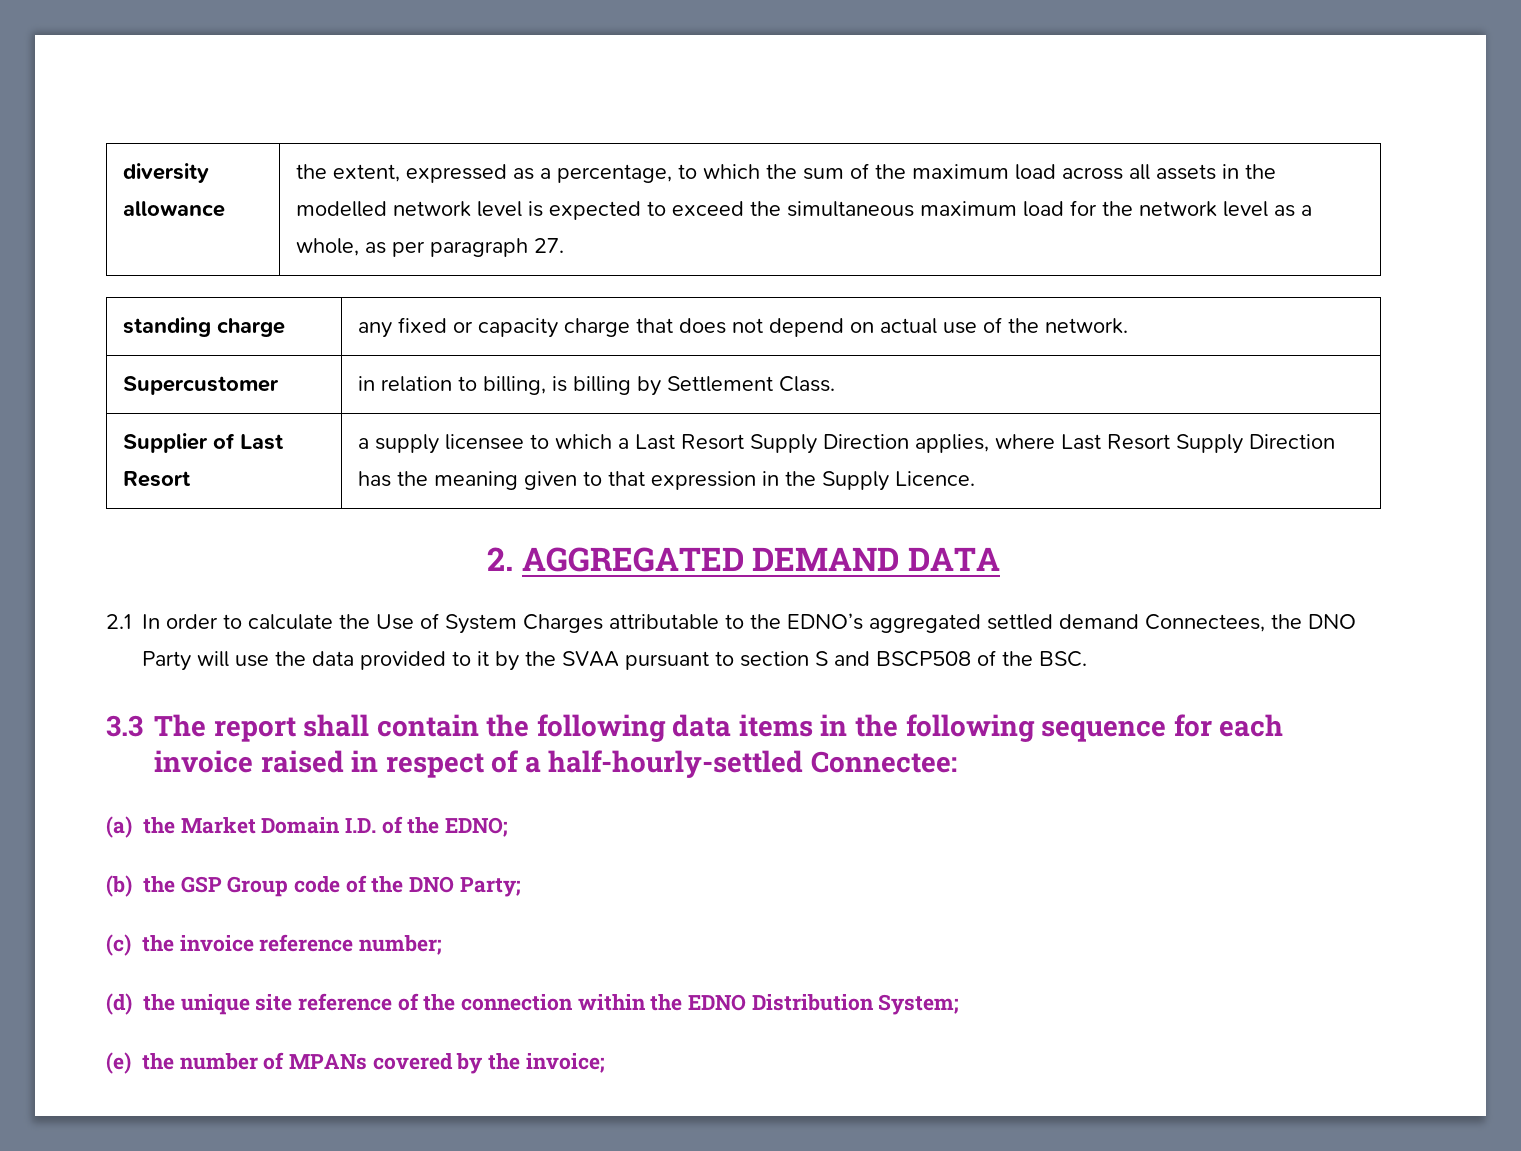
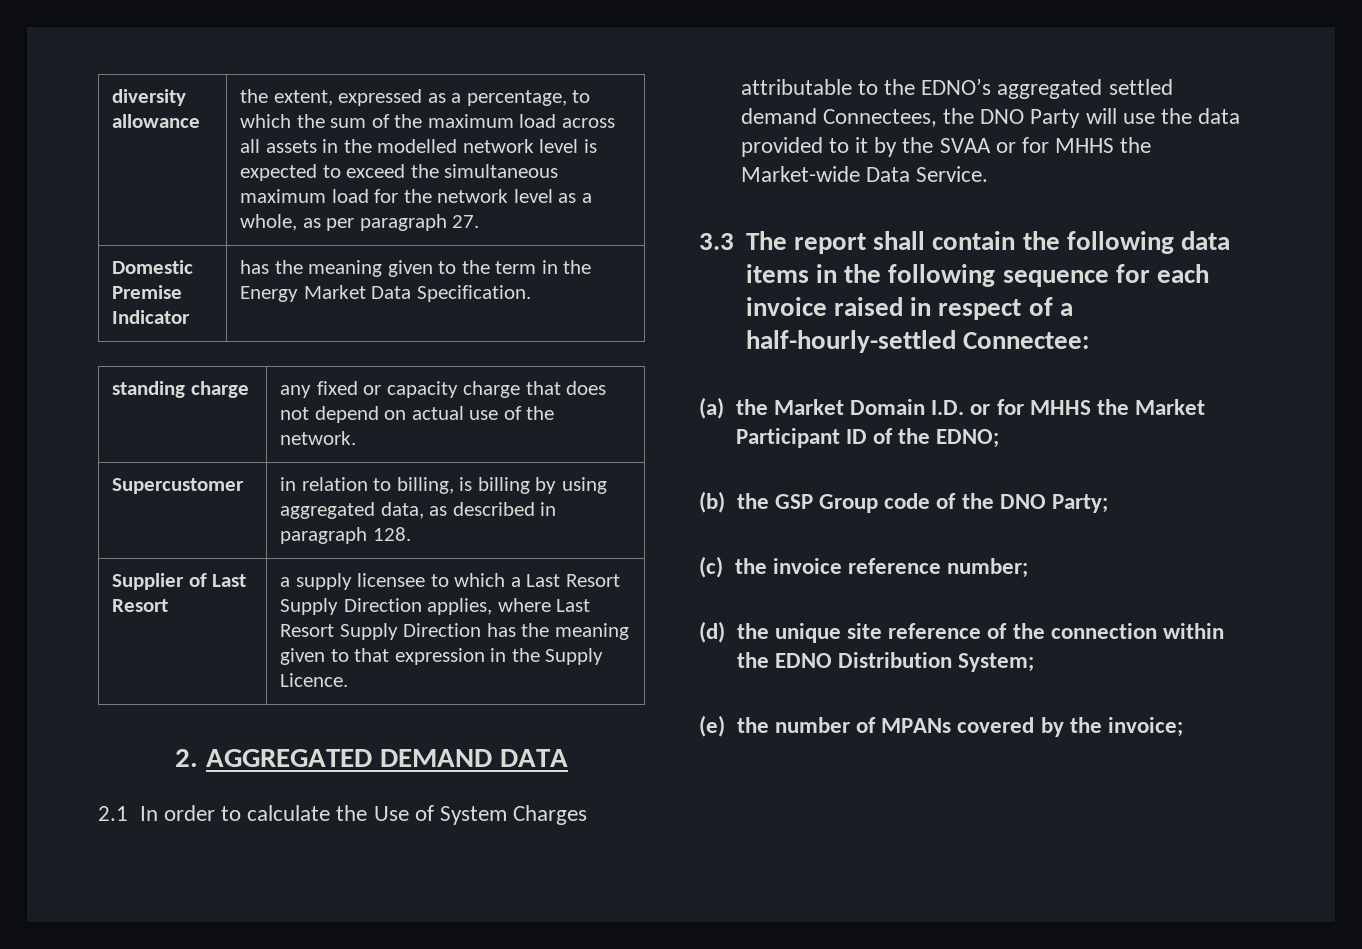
+ Domestic Premise Indicator | has the meaning given to the term in the Energy Market Data Specification.
- Supercustomer | in relation to billing, is billing by Settlement Class.
+ Supercustomer | in relation to billing, is billing by using aggregated data, as described in paragraph 128.
- 2.1 In order to calculate the Use of System Charges attributable to the EDNO’s aggregated settled demand Connectees, the DNO Party will use the data provided to it by the SVAA pursuant to section S and BSCP508 of the BSC.
+ 2.1 In order to calculate the Use of System Charges attributable to the EDNO’s aggregated settled demand Connectees, the DNO Party will use the data provided to it by the SVAA or for MHHS the Market-wide Data Service.
- (a) the Market Domain I.D. of the EDNO;
+ (a) the Market Domain I.D. or for MHHS the Market Participant ID of the EDNO;

